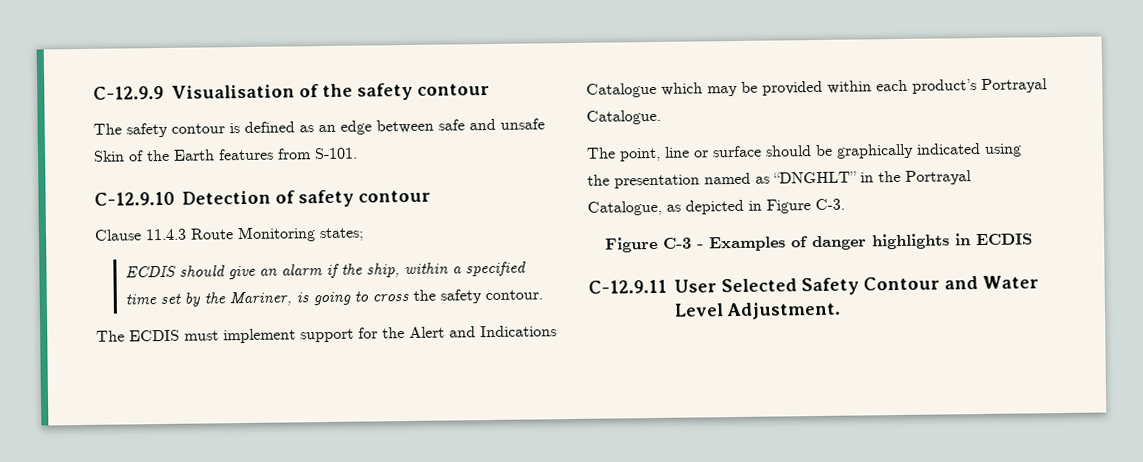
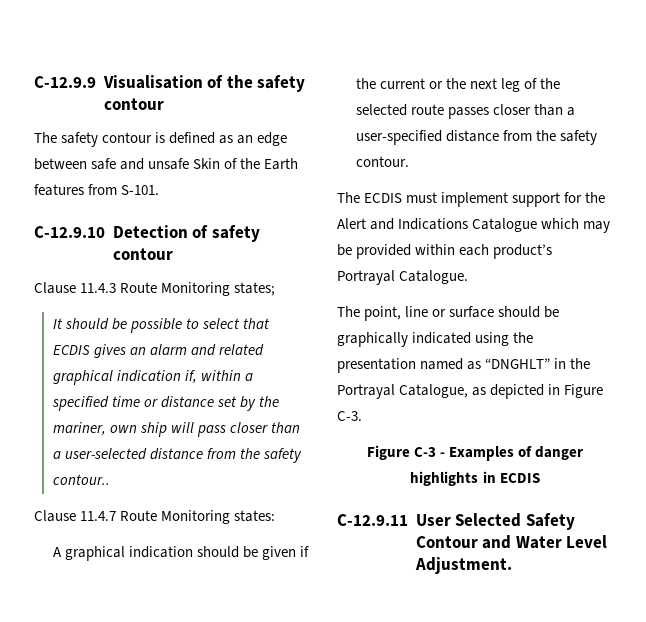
- ECDIS should give an alarm if the ship, within a specified time set by the Mariner, is going to cross the safety contour.
+ It should be possible to select that ECDIS gives an alarm and related graphical indication if, within a specified time or distance set by the mariner, own ship will pass closer than a user-selected distance from the safety contour..
+ Clause 11.4.7 Route Monitoring states:
+ A graphical indication should be given if the current or the next leg of the selected route passes closer than a user-specified distance from the safety contour.

